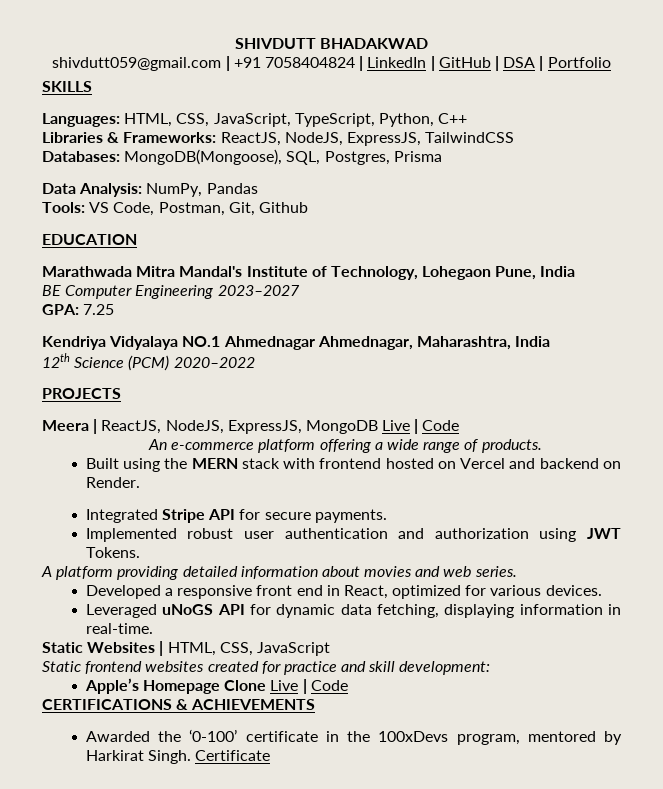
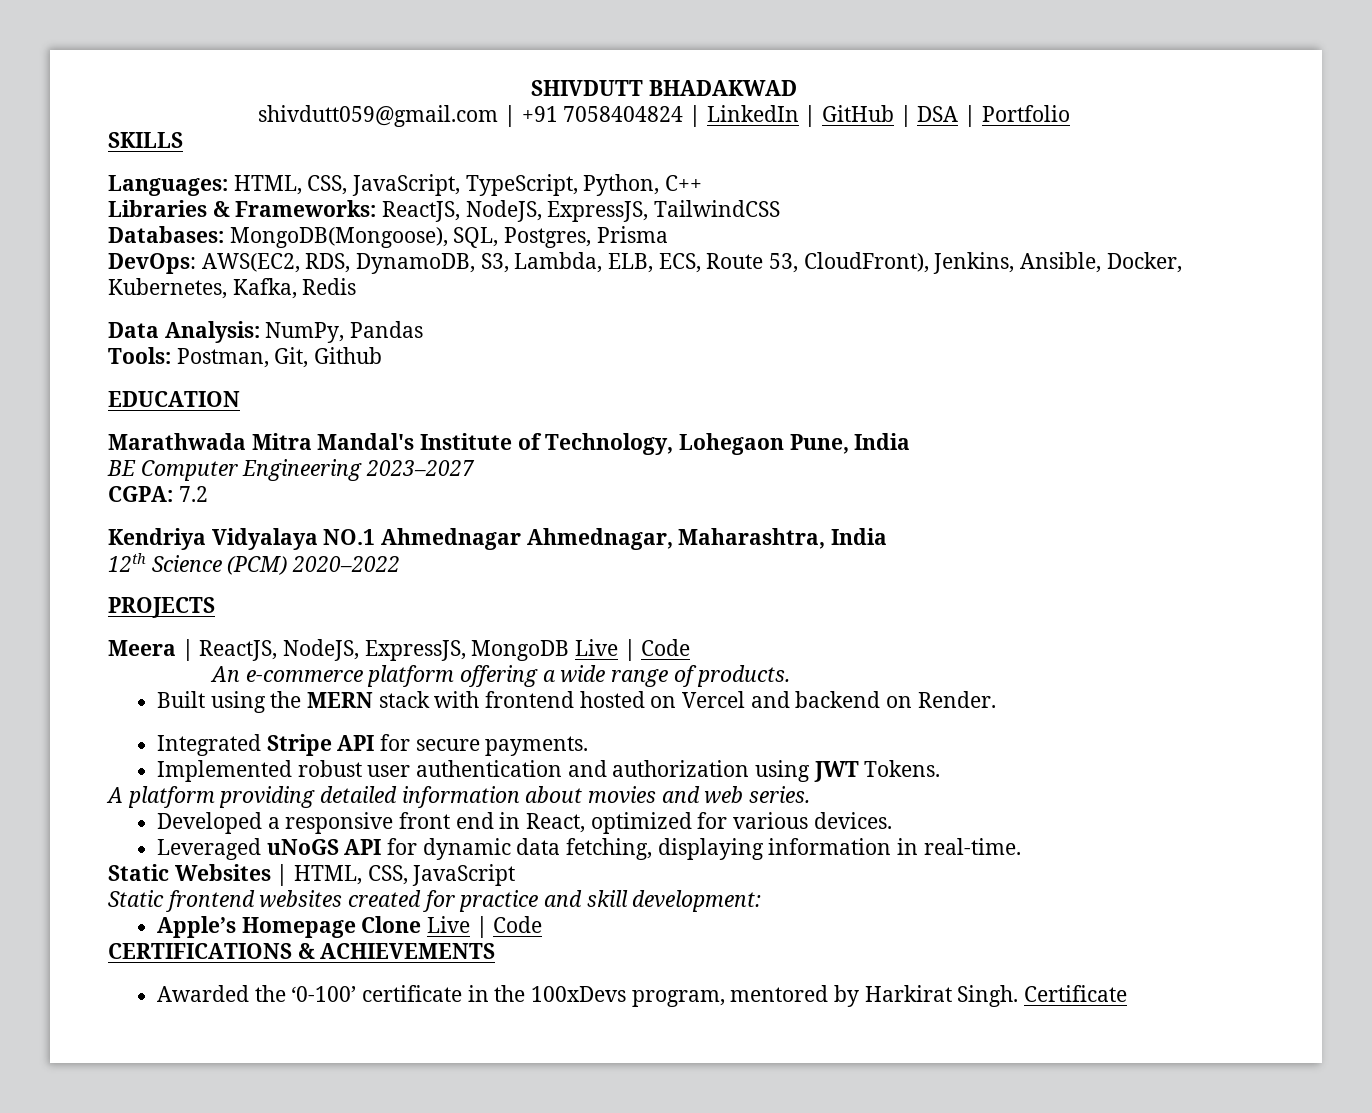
+ DevOps: AWS(EC2, RDS, DynamoDB, S3, Lambda, ELB, ECS, Route 53, CloudFront), Jenkins, Ansible, Docker, Kubernetes, Kafka, Redis
- Tools: VS Code, Postman, Git, Github
+ Tools: Postman, Git, Github
- GPA: 7.25
+ CGPA: 7.2

